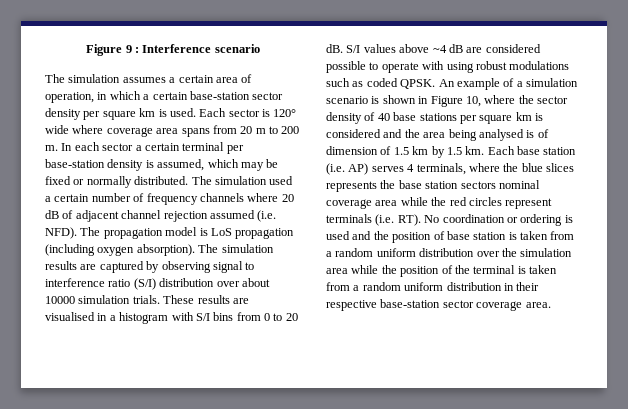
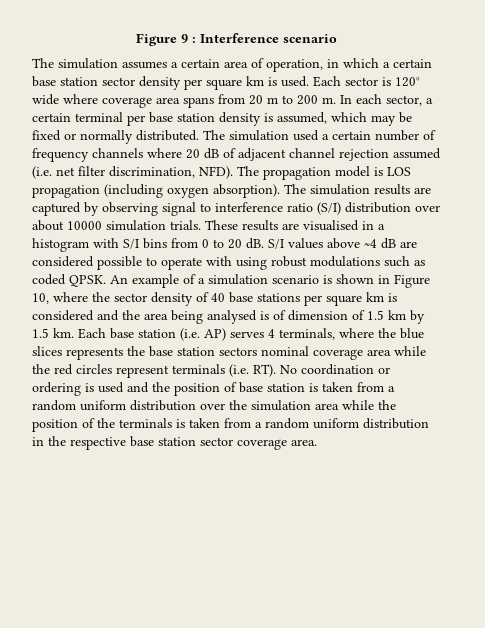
- The simulation assumes a certain area of operation, in which a certain base-station sector density per square km is used.
+ The simulation assumes a certain area of operation, in which a certain base station sector density per square km is used.
- In each sector a certain terminal per base-station density is assumed, which may be fixed or normally distributed.
+ In each sector, a certain terminal per base station density is assumed, which may be fixed or normally distributed.
- The simulation used a certain number of frequency channels where 20 dB of adjacent channel rejection assumed (i.e. NFD).
+ The simulation used a certain number of frequency channels where 20 dB of adjacent channel rejection assumed (i.e. net filter discrimination, NFD).
- The propagation model is LoS propagation (including oxygen absorption).
+ The propagation model is LOS propagation (including oxygen absorption).
- Each base station (i.e. AP) serves 4 terminals, where the blue slices represents the base station sectors nominal coverage area while the red circles represent terminals (i.e. RT). No coordination or ordering is used and the position of base station is taken from a random uniform distribution over the simulation area while the position of the terminal is taken from a random uniform distribution in their respective base-station sector coverage area.
+ Each base station (i.e. AP) serves 4 terminals, where the blue slices represents the base station sectors nominal coverage area while the red circles represent terminals (i.e. RT). No coordination or ordering is used and the position of base station is taken from a random uniform distribution over the simulation area while the position of the terminals is taken from a random uniform distribution in the respective base station sector coverage area.

